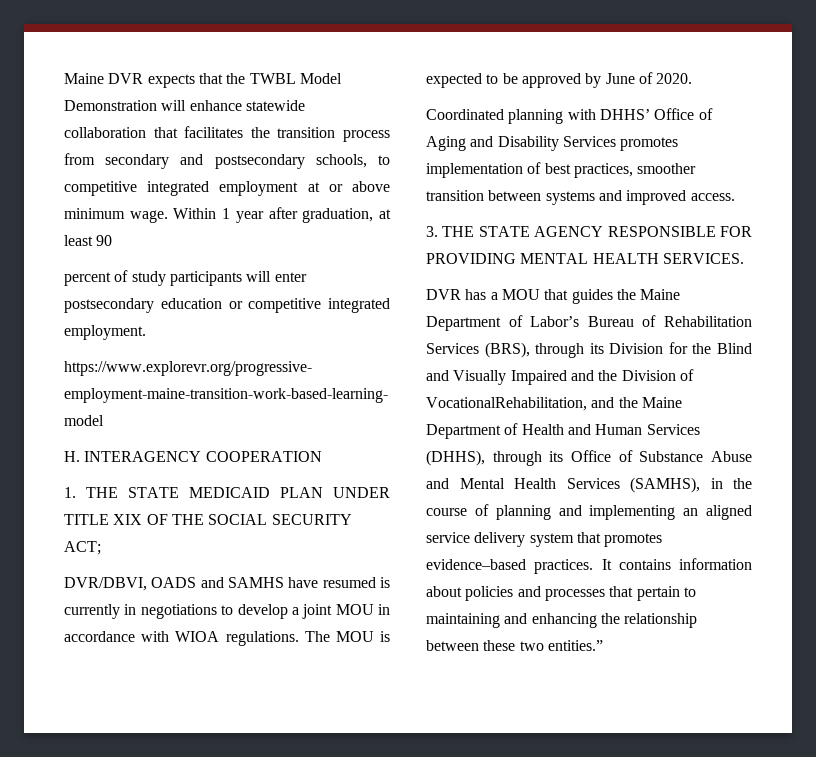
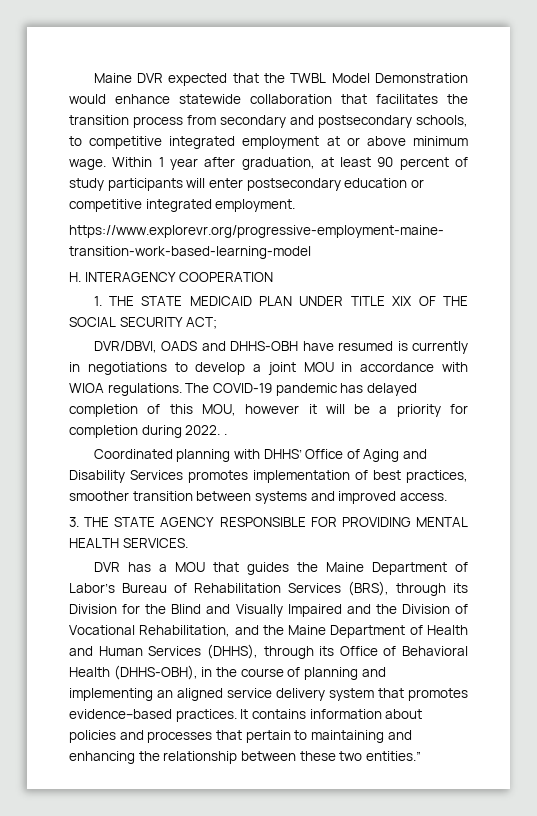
- Maine DVR expects that the TWBL Model Demonstration will enhance statewide collaboration that facilitates the transition process from secondary and postsecondary schools, to competitive integrated employment at or above minimum wage.
+ Maine DVR expected that the TWBL Model Demonstration would enhance statewide collaboration that facilitates the transition process from secondary and postsecondary schools, to competitive integrated employment at or above minimum wage.
- Within 1 year after graduation, at least 90
- percent of study participants will enter postsecondary education or competitive integrated employment.
+ Within 1 year after graduation, at least 90 percent of study participants will enter postsecondary education or competitive integrated employment.
- DVR/DBVI, OADS and SAMHS have resumed is currently in negotiations to develop a joint MOU in accordance with WIOA regulations.
+ DVR/DBVI, OADS and DHHS-OBH have resumed is currently in negotiations to develop a joint MOU in accordance with WIOA regulations.
- The MOU is expected to be approved by June of 2020.
+ The COVID-19 pandemic has delayed completion of this MOU, however it will be a priority for completion during 2022. .
- DVR has a MOU that guides the Maine Department of Labor’s Bureau of Rehabilitation Services (BRS), through its Division for the Blind and Visually Impaired and the Division of VocationalRehabilitation, and the Maine Department of Health and Human Services (DHHS), through its Office of Substance Abuse and Mental Health Services (SAMHS), in the course of planning and implementing an aligned service delivery system that promotes evidence–based practices.
+ DVR has a MOU that guides the Maine Department of Labor’s Bureau of Rehabilitation Services (BRS), through its Division for the Blind and Visually Impaired and the Division of Vocational Rehabilitation, and the Maine Department of Health and Human Services (DHHS), through its Office of Behavioral Health (DHHS-OBH), in the course of planning and implementing an aligned service delivery system that promotes evidence–based practices.

